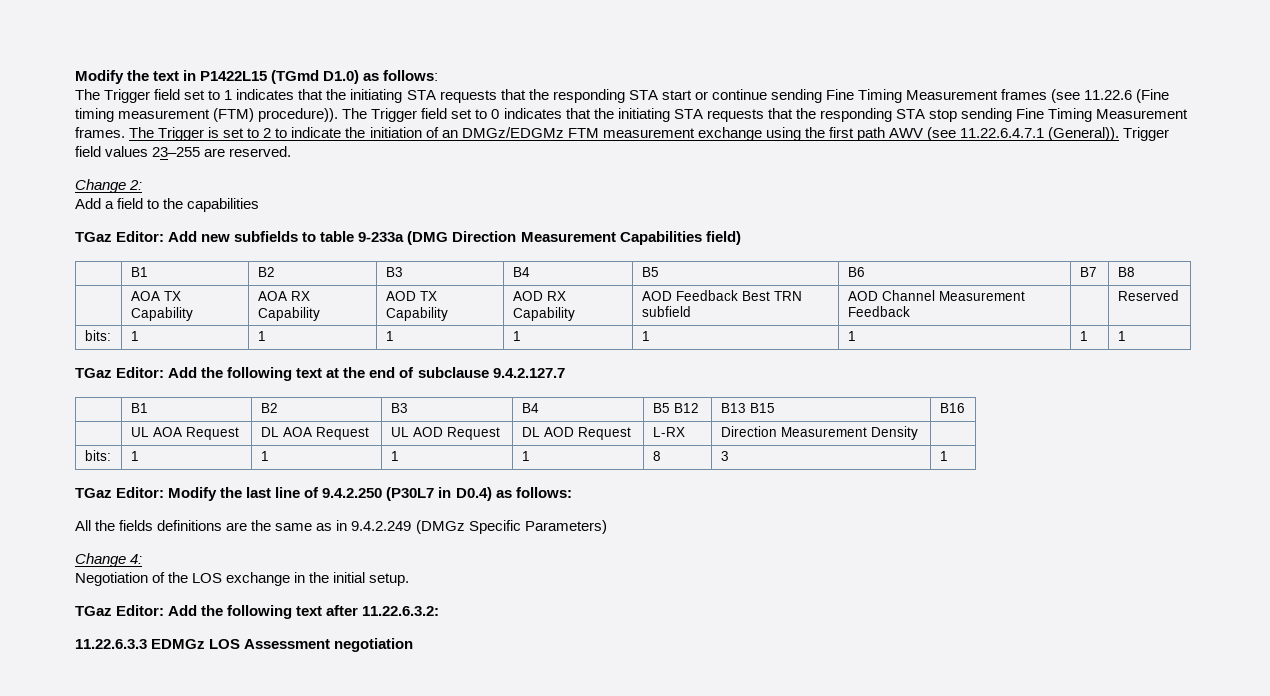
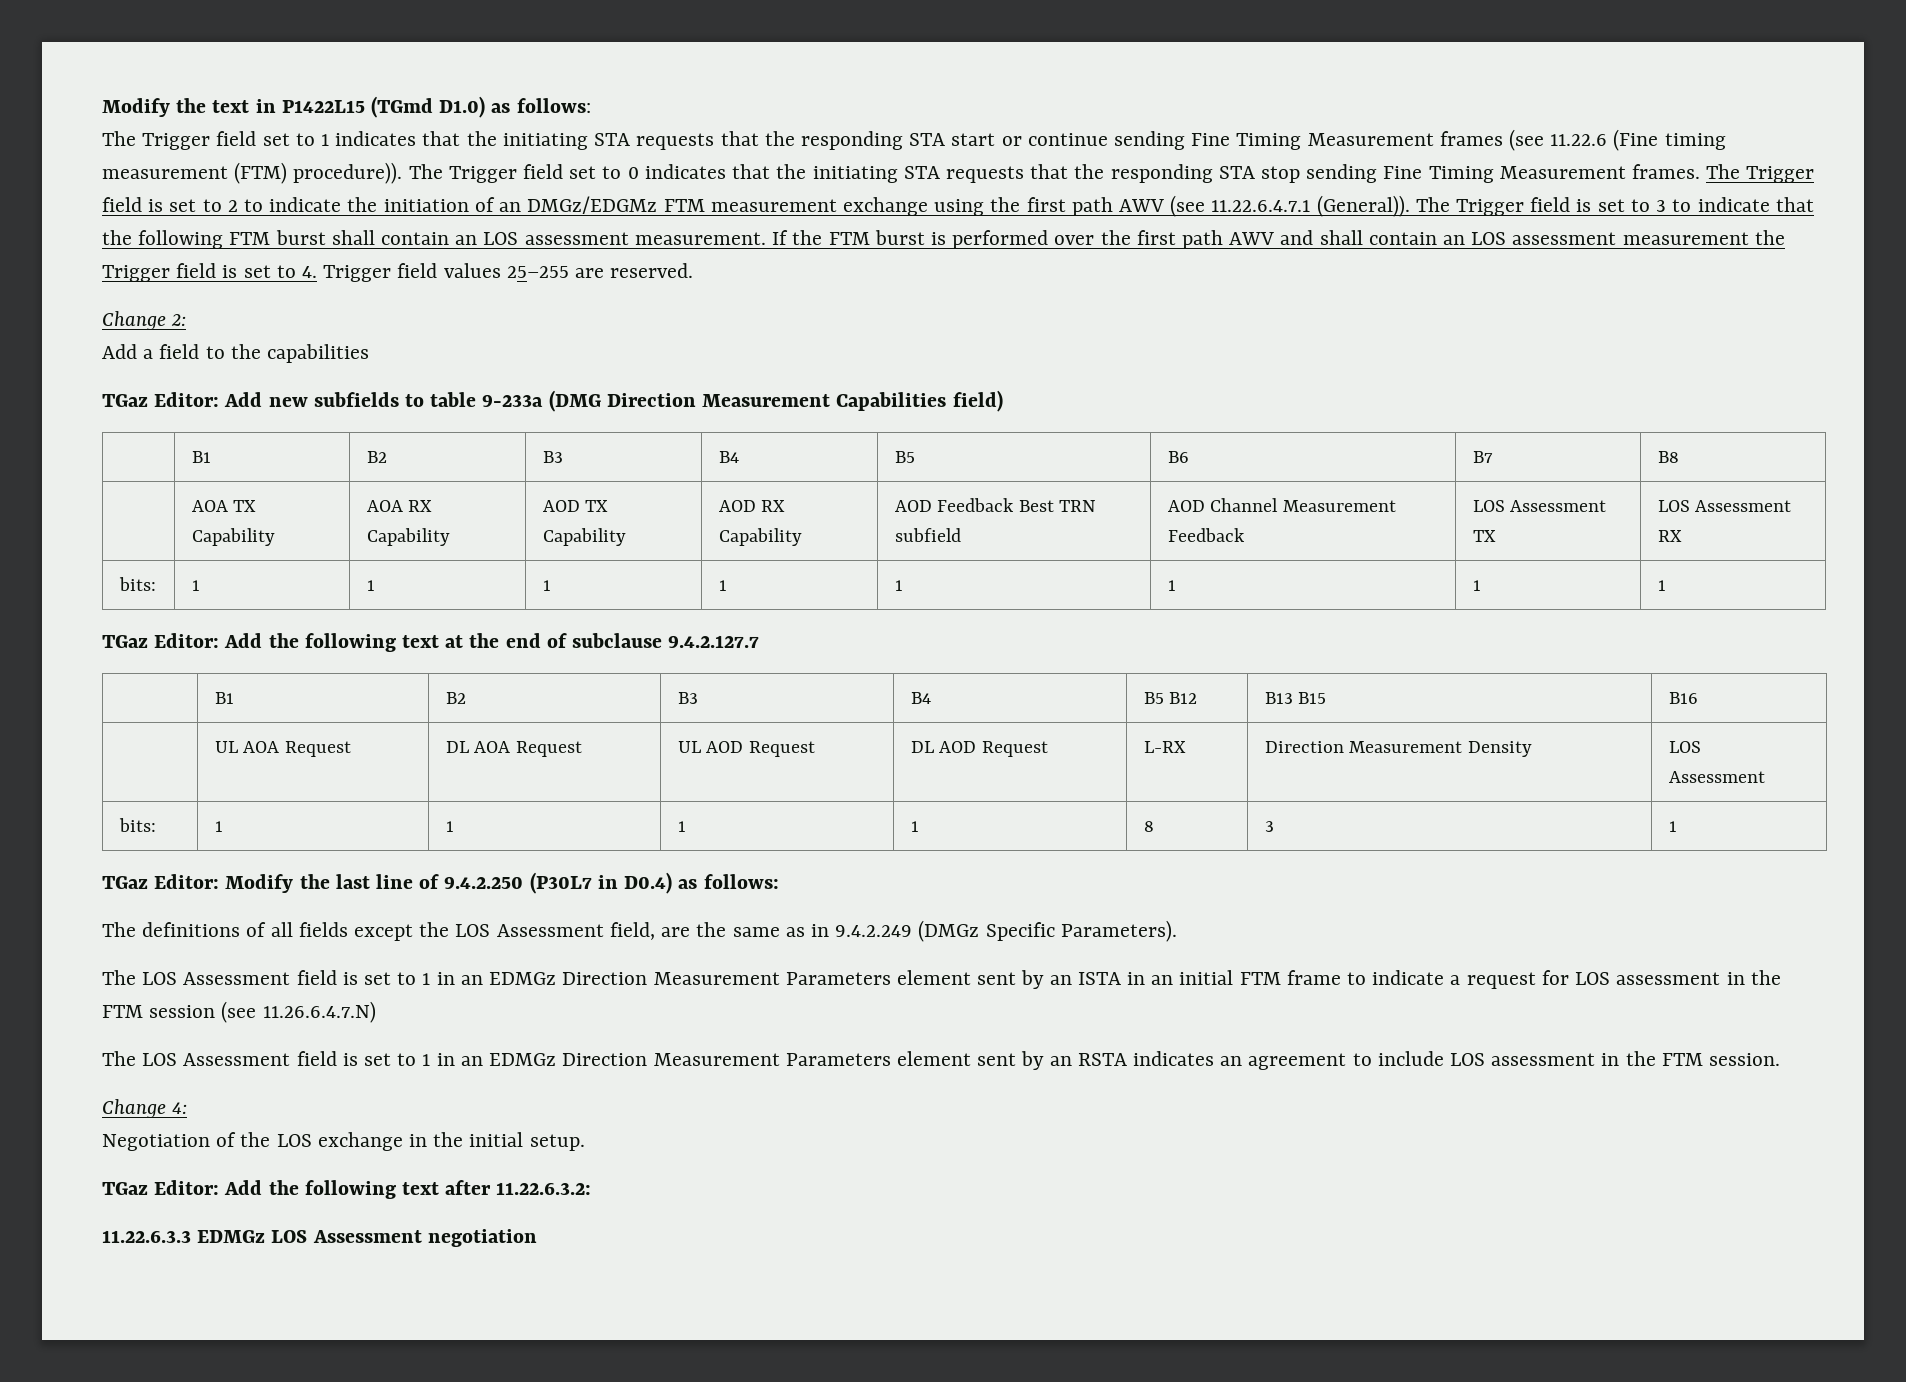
- The Trigger is set to 2 to indicate the initiation of an DMGz/EDGMz FTM measurement exchange using the first path AWV (see 11.22.6.4.7.1 (General)).
+ The Trigger field is set to 2 to indicate the initiation of an DMGz/EDGMz FTM measurement exchange using the first path AWV (see 11.22.6.4.7.1 (General)).
- Trigger field values 23–255 are reserved.
+ The Trigger field is set to 3 to indicate that the following FTM burst shall contain an LOS assessment measurement. If the FTM burst is performed over the first path AWV and shall contain an LOS assessment measurement the Trigger field is set to 4. Trigger field values 25–255 are reserved.
- | AOA TX Capability | AOA RX Capability | AOD TX Capability | AOD RX Capability | AOD Feedback Best TRN subfield | AOD Channel Measurement Feedback | | Reserved
+ | AOA TX Capability | AOA RX Capability | AOD TX Capability | AOD RX Capability | AOD Feedback Best TRN subfield | AOD Channel Measurement Feedback | LOS Assessment TX | LOS Assessment RX
- | UL AOA Request | DL AOA Request | UL AOD Request | DL AOD Request | L-RX | Direction Measurement Density |
+ | UL AOA Request | DL AOA Request | UL AOD Request | DL AOD Request | L-RX | Direction Measurement Density | LOS
+ Assessment
- All the fields definitions are the same as in 9.4.2.249 (DMGz Specific Parameters)
+ The definitions of all fields except the LOS Assessment field, are the same as in 9.4.2.249 (DMGz Specific Parameters).
+ The LOS Assessment field is set to 1 in an EDMGz Direction Measurement Parameters element sent by an ISTA in an initial FTM frame to indicate a request for LOS assessment in the FTM session (see 11.26.6.4.7.N)
+ The LOS Assessment field is set to 1 in an EDMGz Direction Measurement Parameters element sent by an RSTA indicates an agreement to include LOS assessment in the FTM session.

